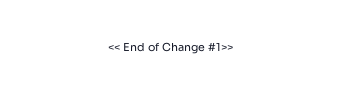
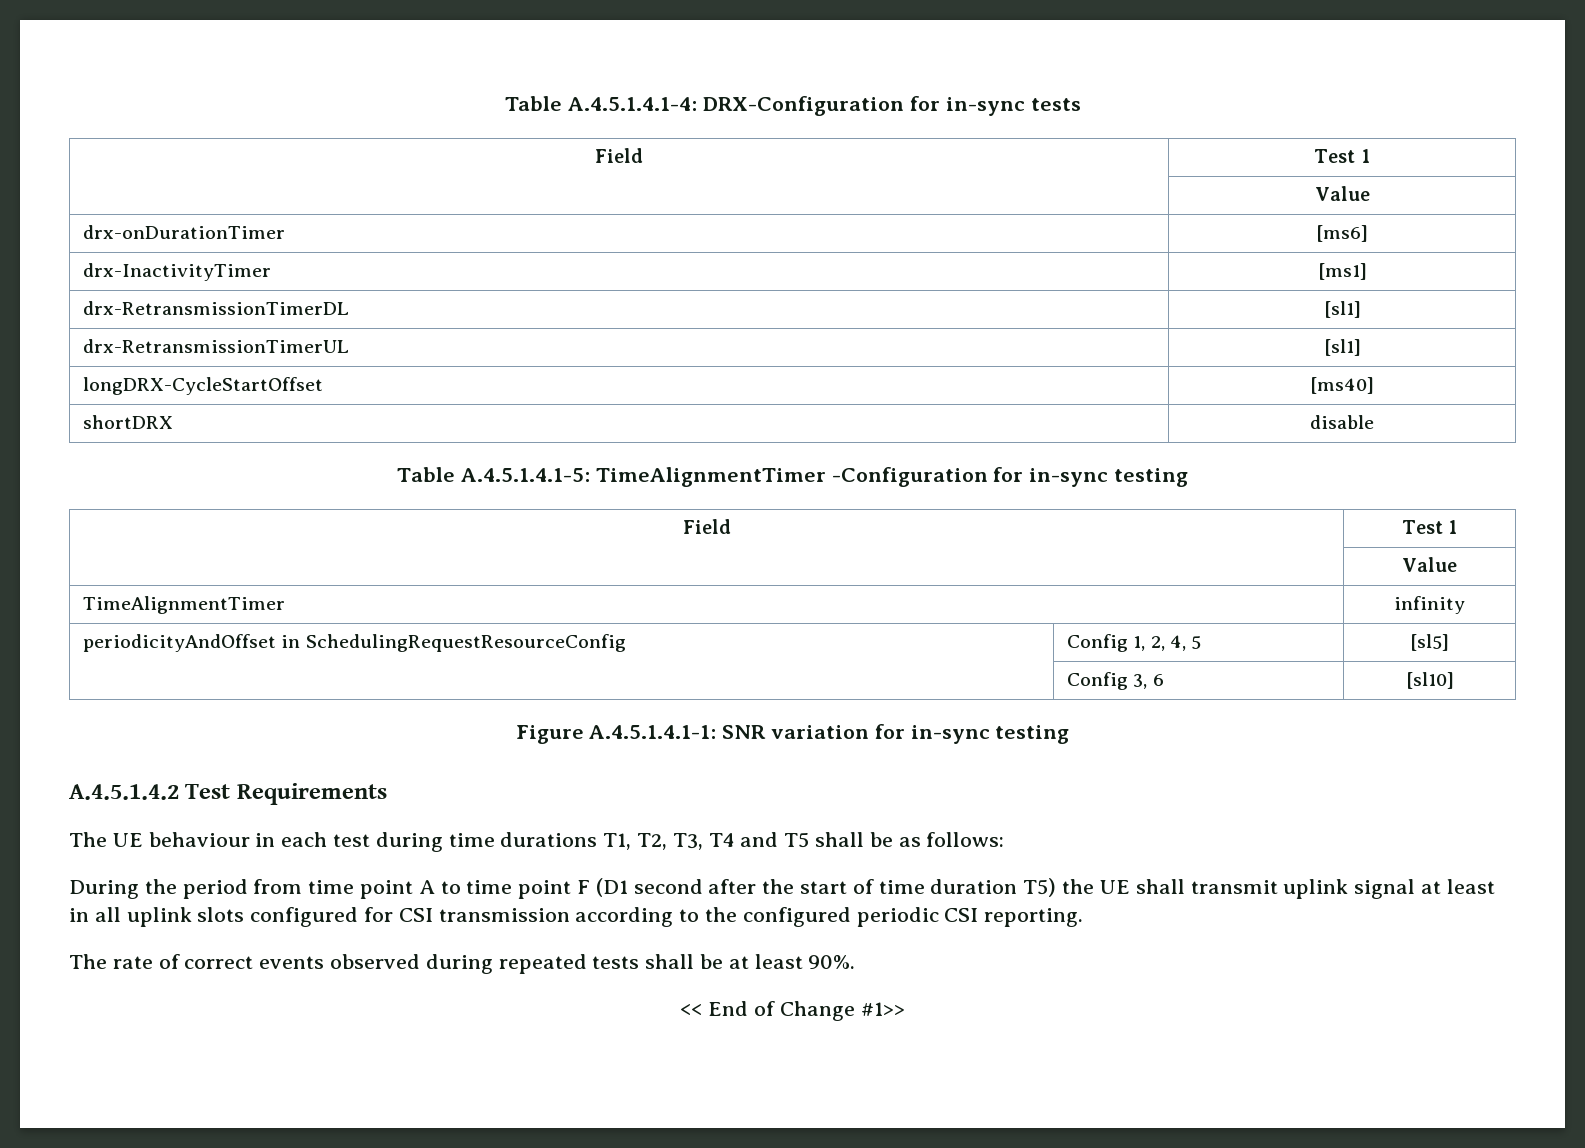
+ Table A.4.5.1.4.1-4: DRX-Configuration for in-sync tests
+ Field | Test 1
+ | Value
+ drx-onDurationTimer | [ms6]
+ drx-InactivityTimer | [ms1]
+ drx-RetransmissionTimerDL | [sl1]
+ drx-RetransmissionTimerUL | [sl1]
+ longDRX-CycleStartOffset | [ms40]
+ shortDRX | disable
+ Table A.4.5.1.4.1-5: TimeAlignmentTimer -Configuration for in-sync testing
+ Field | Test 1
+ | Value
+ TimeAlignmentTimer | infinity
+ periodicityAndOffset in SchedulingRequestResourceConfig | Config 1, 2, 4, 5 | [sl5]
+ | Config 3, 6 | [sl10]
+ Figure A.4.5.1.4.1-1: SNR variation for in-sync testing
+ A.4.5.1.4.2 Test Requirements
+ The UE behaviour in each test during time durations T1, T2, T3, T4 and T5 shall be as follows:
+ During the period from time point A to time point F (D1 second after the start of time duration T5) the UE shall transmit uplink signal at least in all uplink slots configured for CSI transmission according to the configured periodic CSI reporting.
+ The rate of correct events observed during repeated tests shall be at least 90%.

